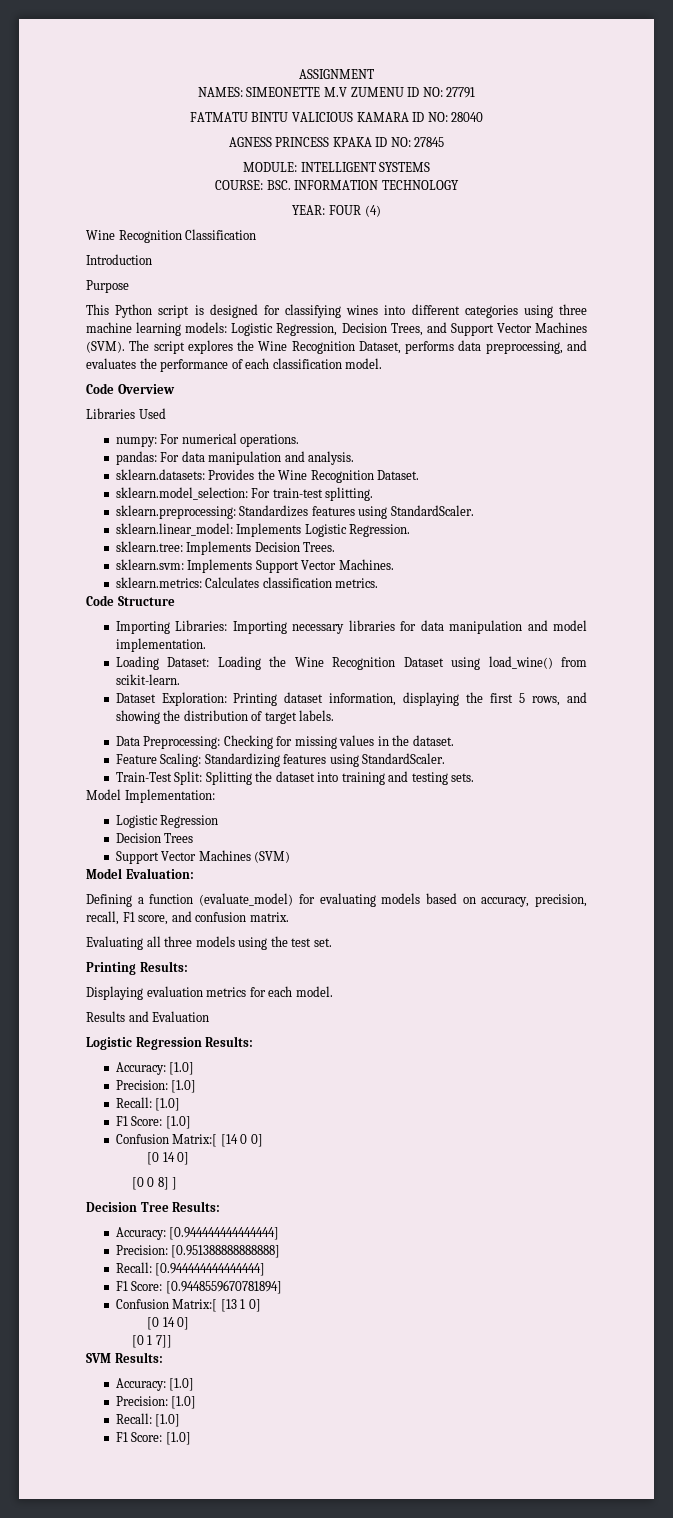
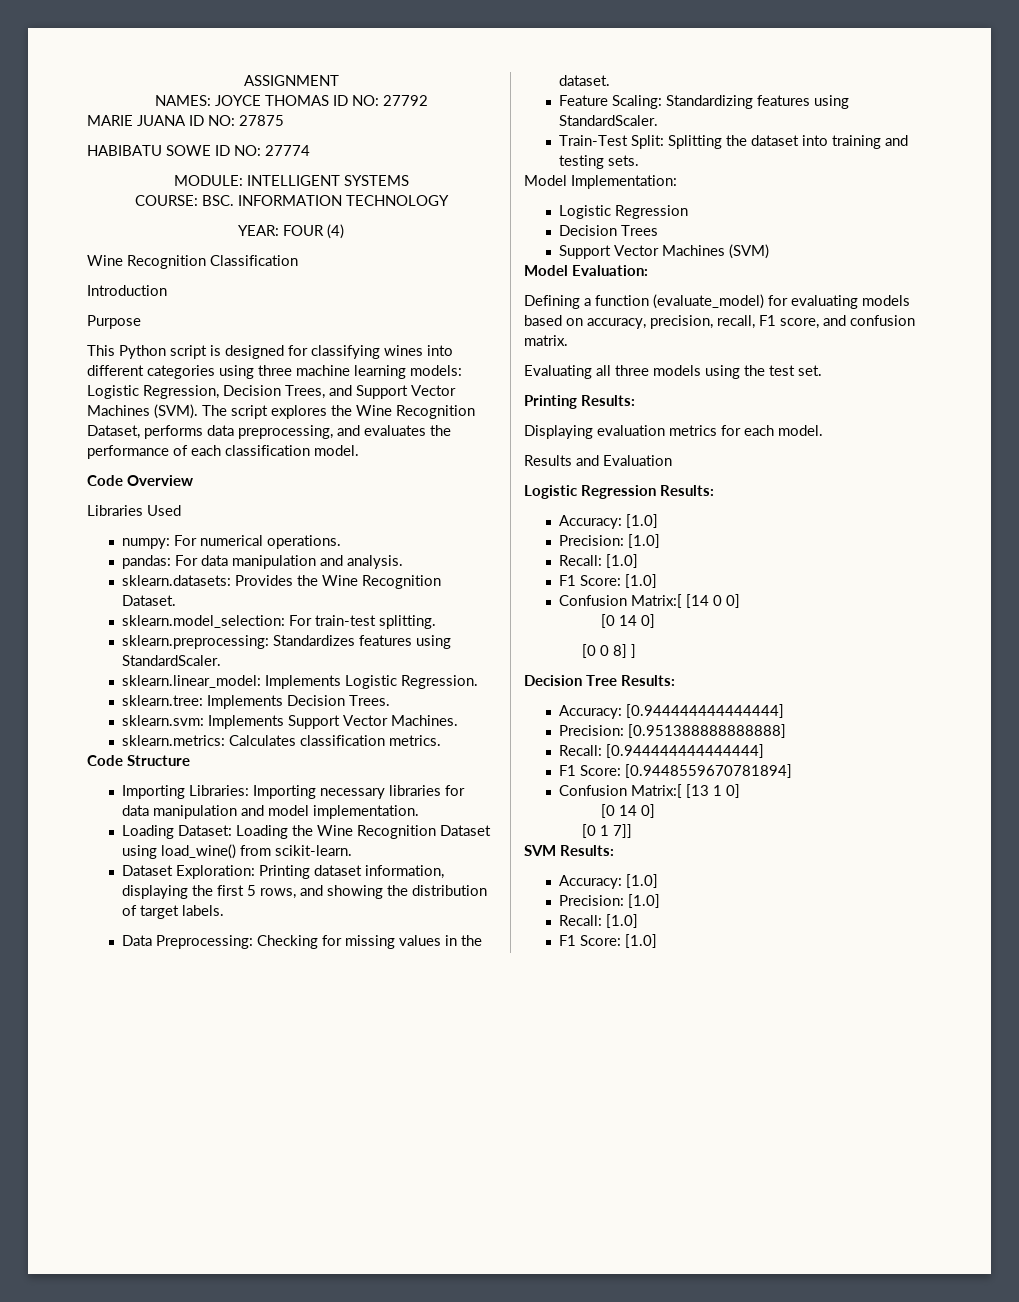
- NAMES: SIMEONETTE M.V ZUMENU ID NO: 27791
- FATMATU BINTU VALICIOUS KAMARA ID NO: 28040
- AGNESS PRINCESS KPAKA ID NO: 27845
+ NAMES: JOYCE THOMAS ID NO: 27792
+ MARIE JUANA ID NO: 27875
+ HABIBATU SOWE ID NO: 27774

